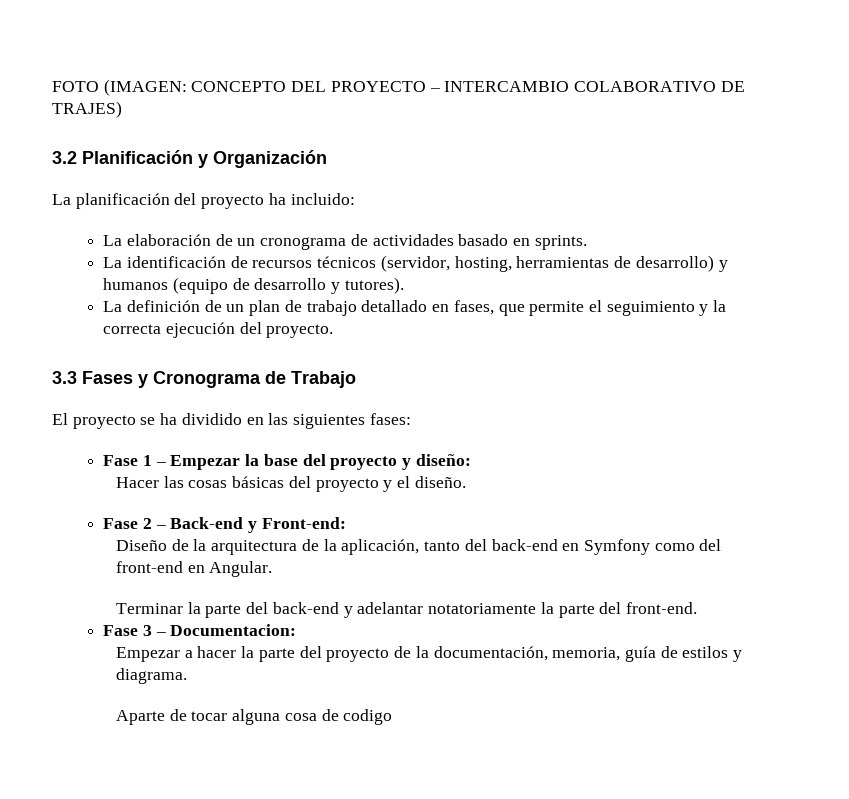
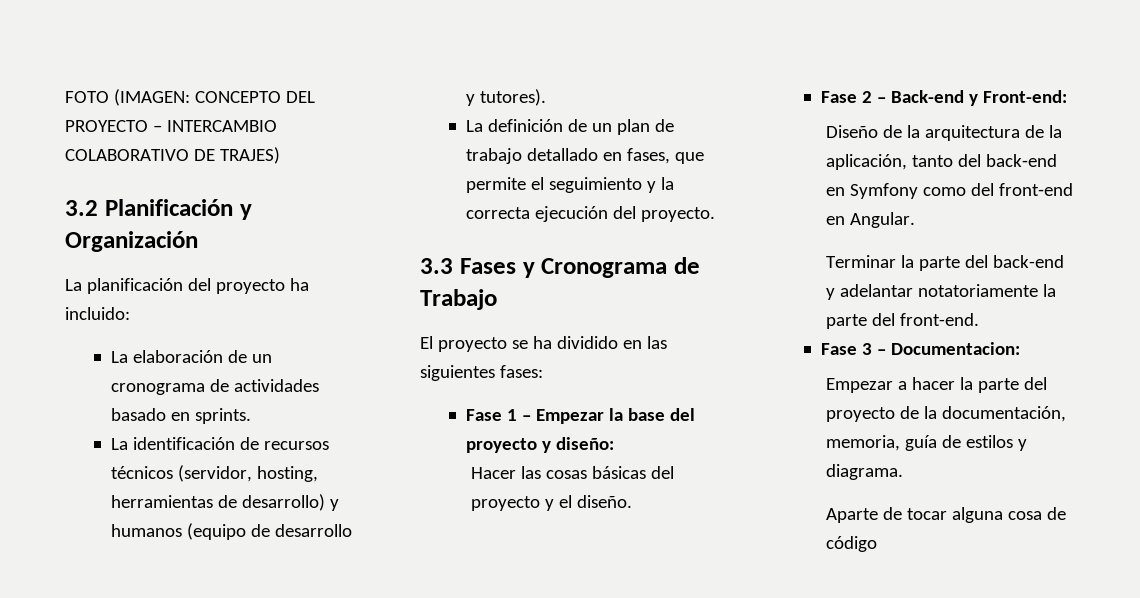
- Aparte de tocar alguna cosa de codigo
+ Aparte de tocar alguna cosa de código

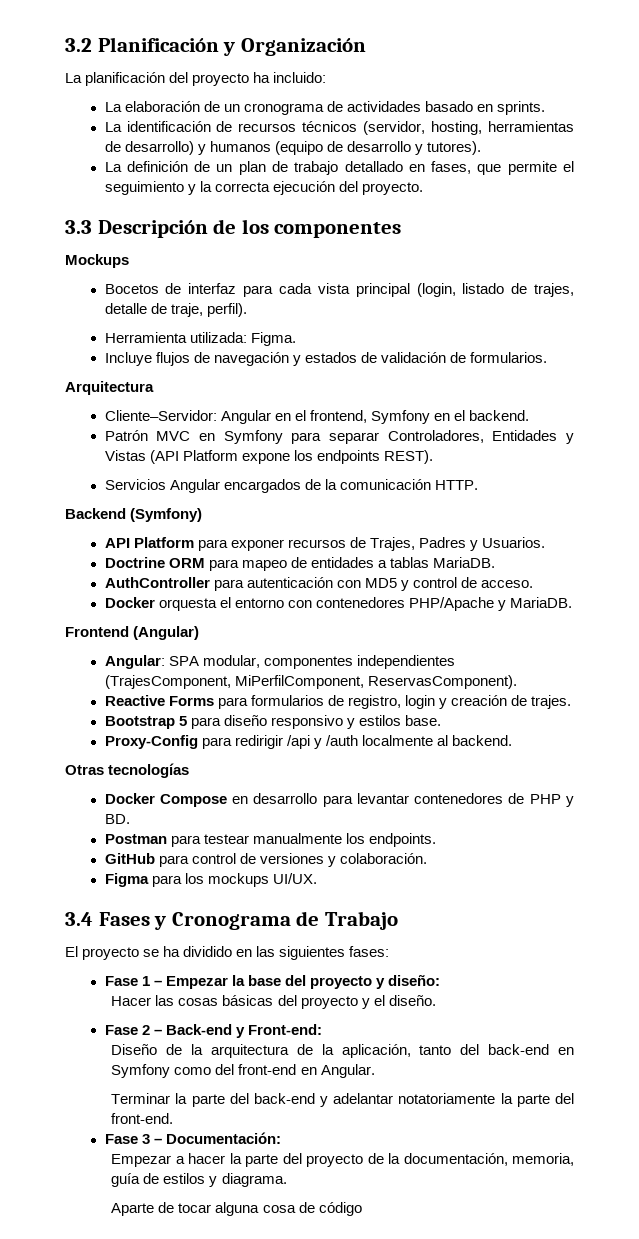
- FOTO (IMAGEN: CONCEPTO DEL PROYECTO – INTERCAMBIO COLABORATIVO DE TRAJES)
- 3.3 Fases y Cronograma de Trabajo
+ 3.3 Descripción de los componentes
+ Mockups
+ Bocetos de interfaz para cada vista principal (login, listado de trajes, detalle de traje, perfil).
+ Herramienta utilizada: Figma.
+ Incluye flujos de navegación y estados de validación de formularios.
+ Arquitectura
+ Cliente–Servidor: Angular en el frontend, Symfony en el backend.
+ Patrón MVC en Symfony para separar Controladores, Entidades y Vistas (API Platform expone los endpoints REST).
+ Servicios Angular encargados de la comunicación HTTP.
+ Backend (Symfony)
+ API Platform para exponer recursos de Trajes, Padres y Usuarios.
+ Doctrine ORM para mapeo de entidades a tablas MariaDB.
+ AuthController para autenticación con MD5 y control de acceso.
+ Docker orquesta el entorno con contenedores PHP/Apache y MariaDB.
+ Frontend (Angular)
+ Angular: SPA modular, componentes independientes (TrajesComponent, MiPerfilComponent, ReservasComponent).
+ Reactive Forms para formularios de registro, login y creación de trajes.
+ Bootstrap 5 para diseño responsivo y estilos base.
+ Proxy-Config para redirigir /api y /auth localmente al backend.
+ Otras tecnologías
+ Docker Compose en desarrollo para levantar contenedores de PHP y BD.
+ Postman para testear manualmente los endpoints.
+ GitHub para control de versiones y colaboración.
+ Figma para los mockups UI/UX.
+ 3.4 Fases y Cronograma de Trabajo
- Fase 3 – Documentacion:
+ Fase 3 – Documentación:

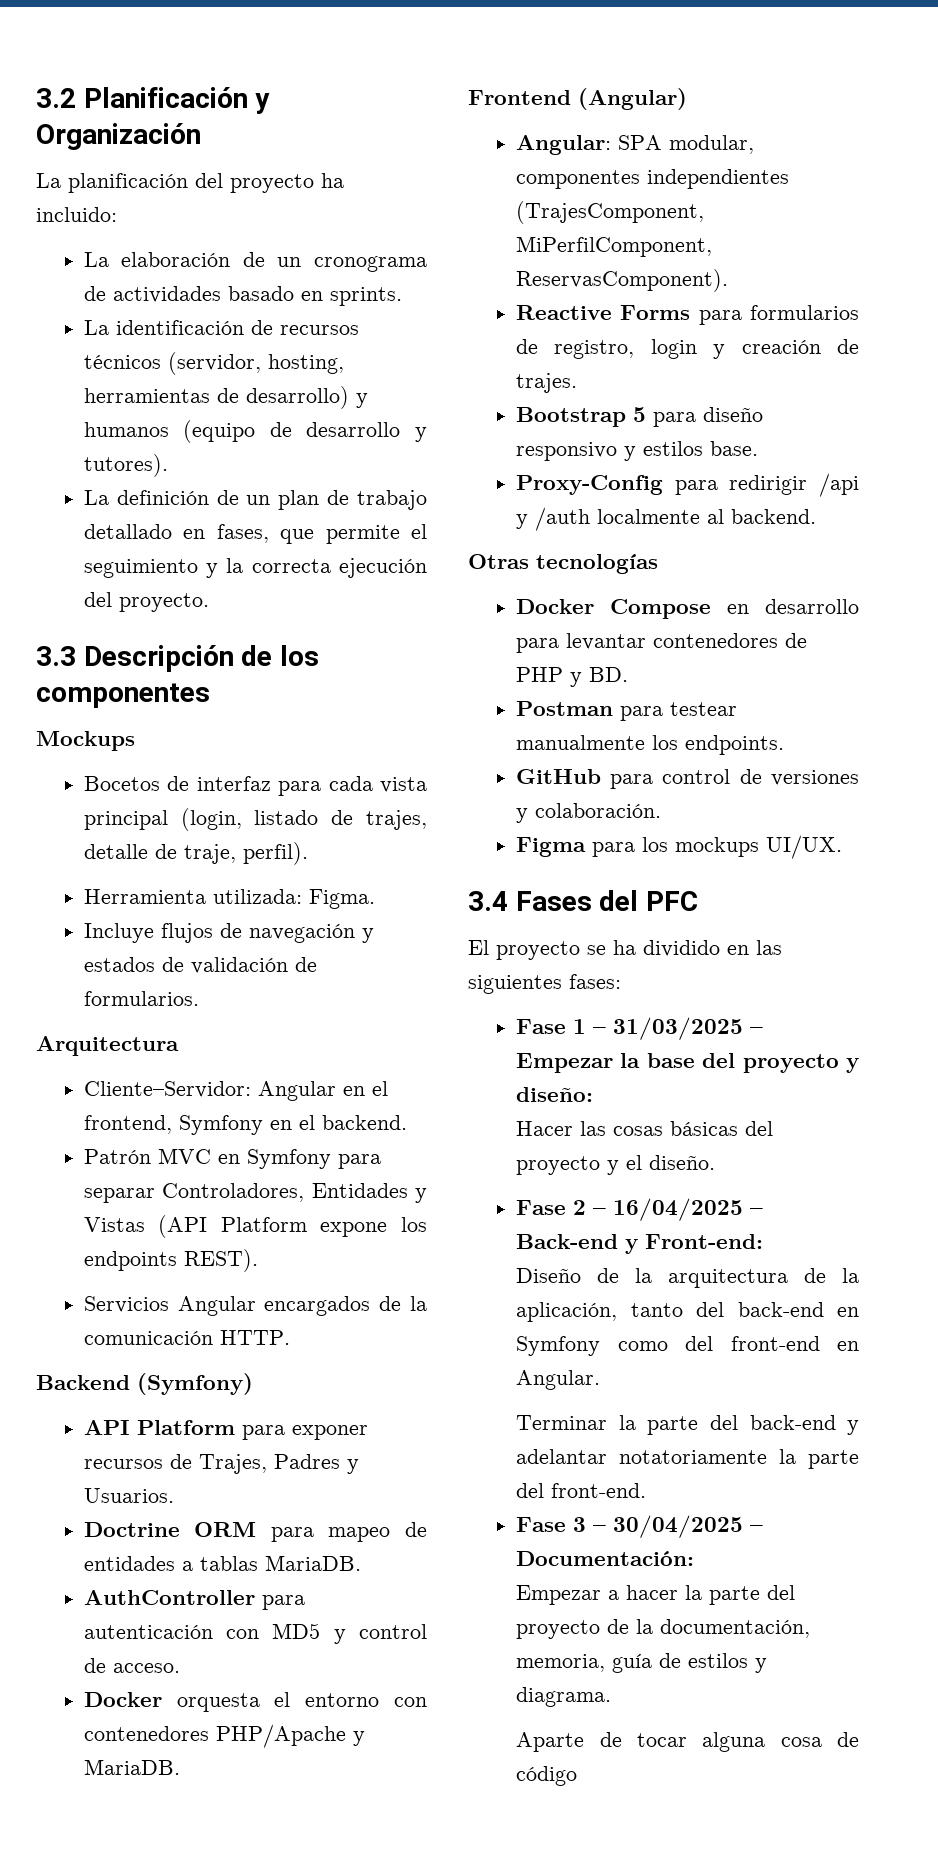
- 3.4 Fases y Cronograma de Trabajo
+ 3.4 Fases del PFC
- Fase 1 – Empezar la base del proyecto y diseño:
+ Fase 1 – 31/03/2025 – Empezar la base del proyecto y diseño:
- Fase 2 – Back-end y Front-end:
+ Fase 2 – 16/04/2025 – Back-end y Front-end:
- Fase 3 – Documentación:
+ Fase 3 – 30/04/2025 – Documentación:

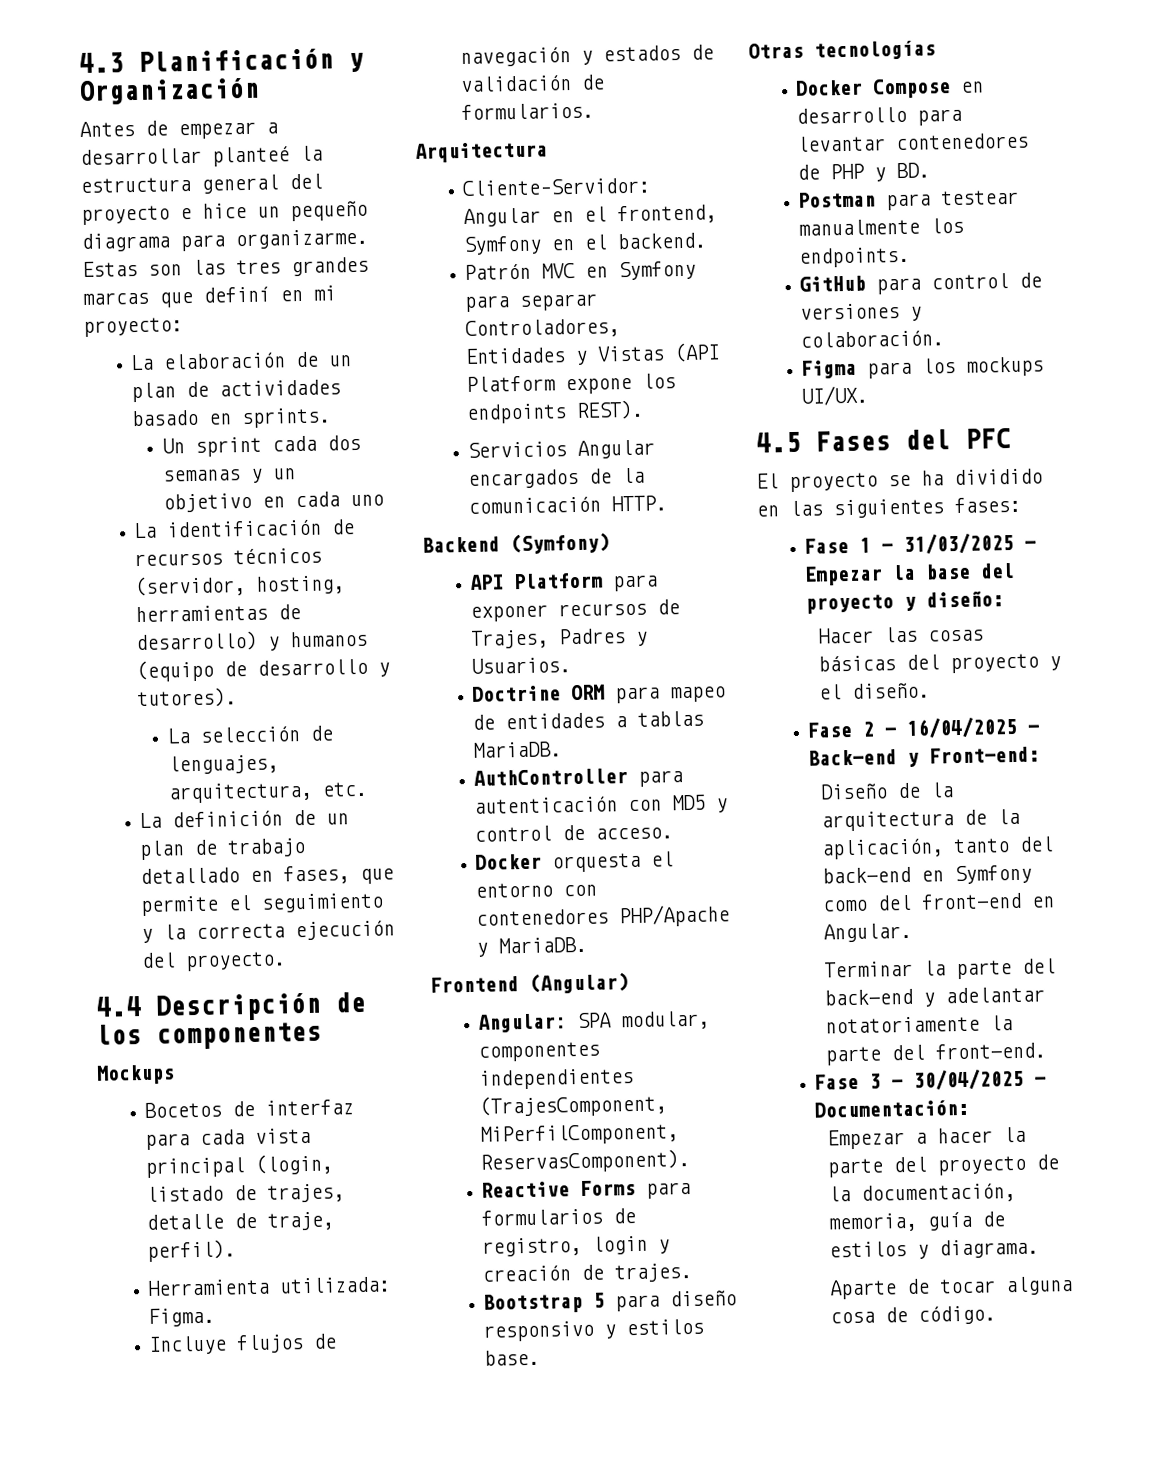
- 3.2 Planificación y Organización
+ 4.3 Planificación y Organización
- La planificación del proyecto ha incluido:
+ Antes de empezar a desarrollar planteé la estructura general del proyecto e hice un pequeño diagrama para organizarme. Estas son las tres grandes marcas que definí en mi proyecto:
- La elaboración de un cronograma de actividades basado en sprints.
+ La elaboración de un plan de actividades basado en sprints.
+ Un sprint cada dos semanas y un objetivo en cada uno
+ La selección de lenguajes, arquitectura, etc.
- 3.3 Descripción de los componentes
+ 4.4 Descripción de los componentes
- Proxy-Config para redirigir /api y /auth localmente al backend.
- 3.4 Fases del PFC
+ 4.5 Fases del PFC
- Aparte de tocar alguna cosa de código
+ Aparte de tocar alguna cosa de código.

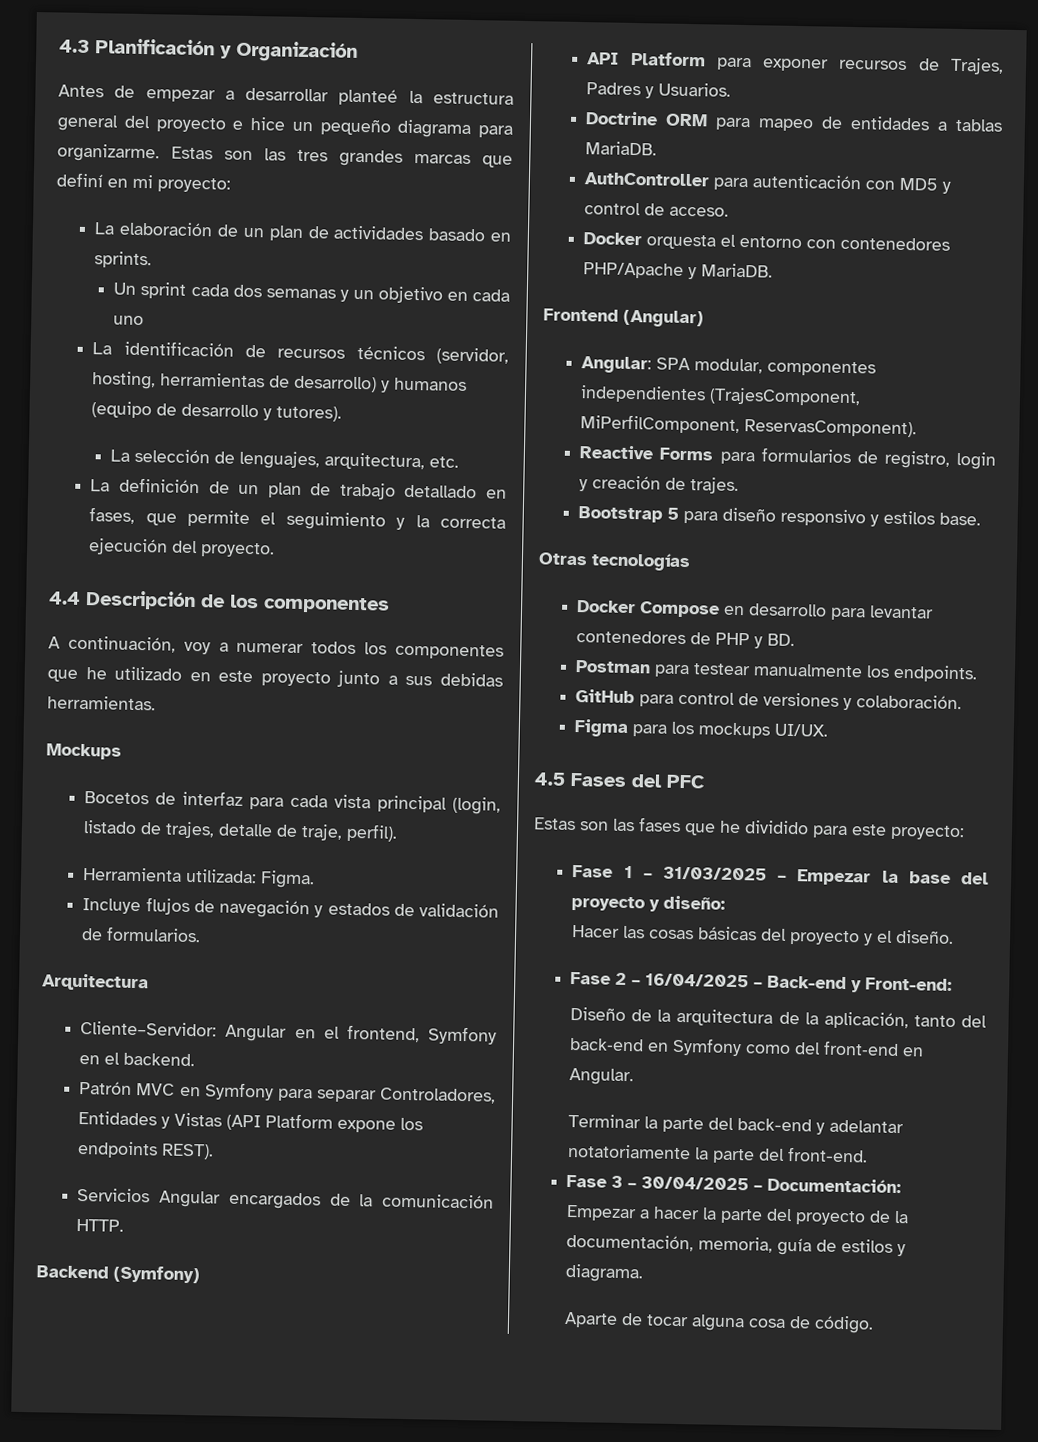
+ A continuación, voy a numerar todos los componentes que he utilizado en este proyecto junto a sus debidas herramientas.
- El proyecto se ha dividido en las siguientes fases:
+ Estas son las fases que he dividido para este proyecto:

